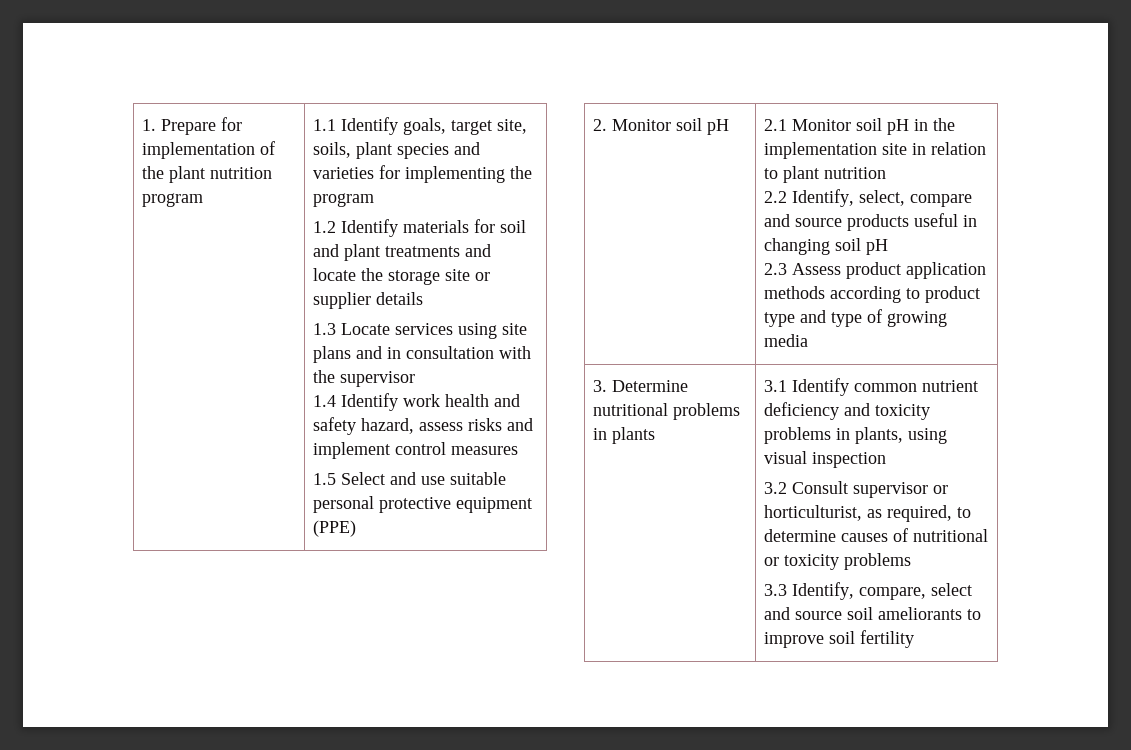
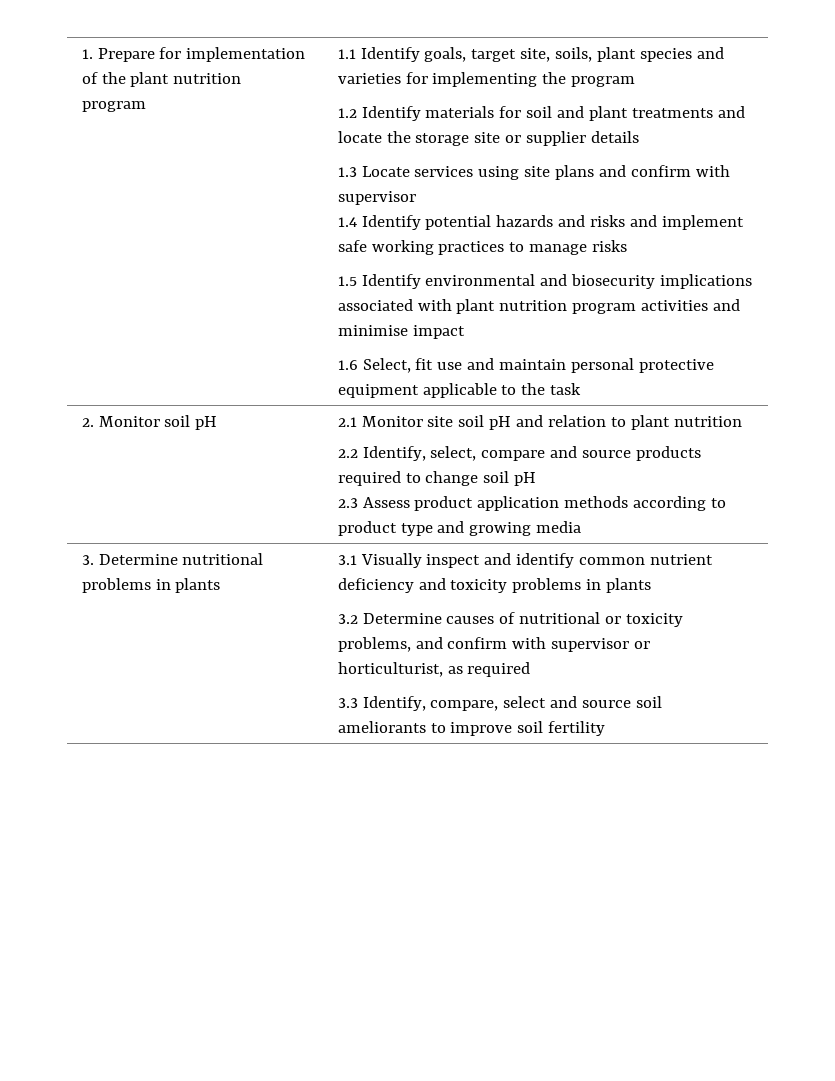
- 1.3 Locate services using site plans and in consultation with the supervisor
+ 1.3 Locate services using site plans and confirm with supervisor
- 1.4 Identify work health and safety hazard, assess risks and implement control measures
- 1.5 Select and use suitable personal protective equipment (PPE)
+ 1.4 Identify potential hazards and risks and implement safe working practices to manage risks
+ 1.5 Identify environmental and biosecurity implications associated with plant nutrition program activities and minimise impact
+ 1.6 Select, fit use and maintain personal protective equipment applicable to the task
- 2.1 Monitor soil pH in the implementation site in relation to plant nutrition
+ 2.1 Monitor site soil pH and relation to plant nutrition
- 2.2 Identify, select, compare and source products useful in changing soil pH
+ 2.2 Identify, select, compare and source products required to change soil pH
- 2.3 Assess product application methods according to product type and type of growing media
+ 2.3 Assess product application methods according to product type and growing media
- 3.1 Identify common nutrient deficiency and toxicity problems in plants, using visual inspection
- 3.2 Consult supervisor or horticulturist, as required, to determine causes of nutritional or toxicity problems
+ 3.1 Visually inspect and identify common nutrient deficiency and toxicity problems in plants
+ 3.2 Determine causes of nutritional or toxicity problems, and confirm with supervisor or horticulturist, as required

